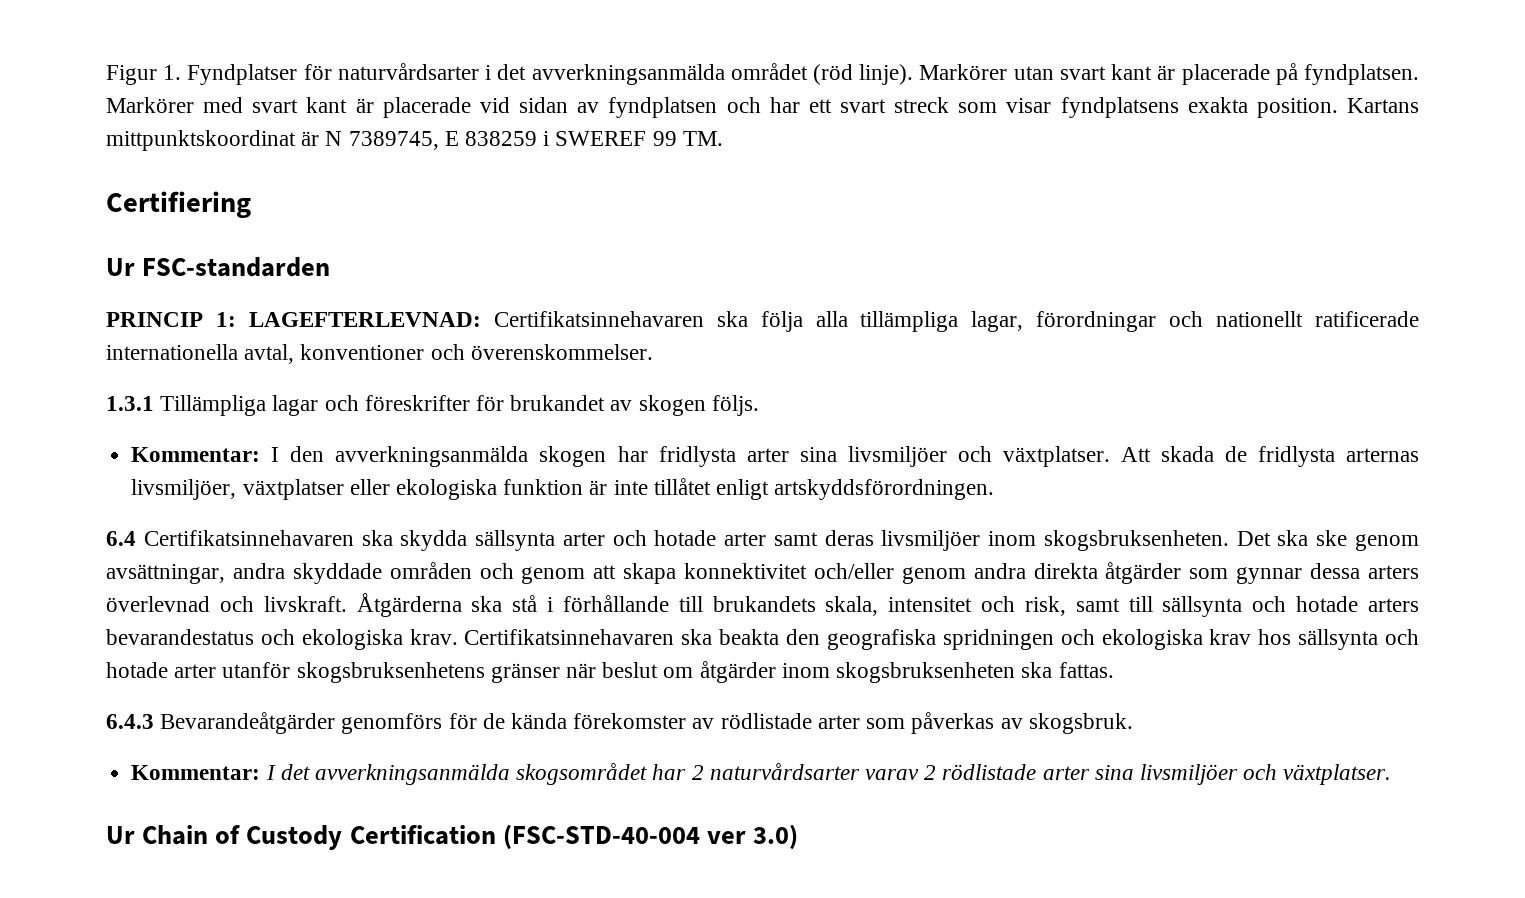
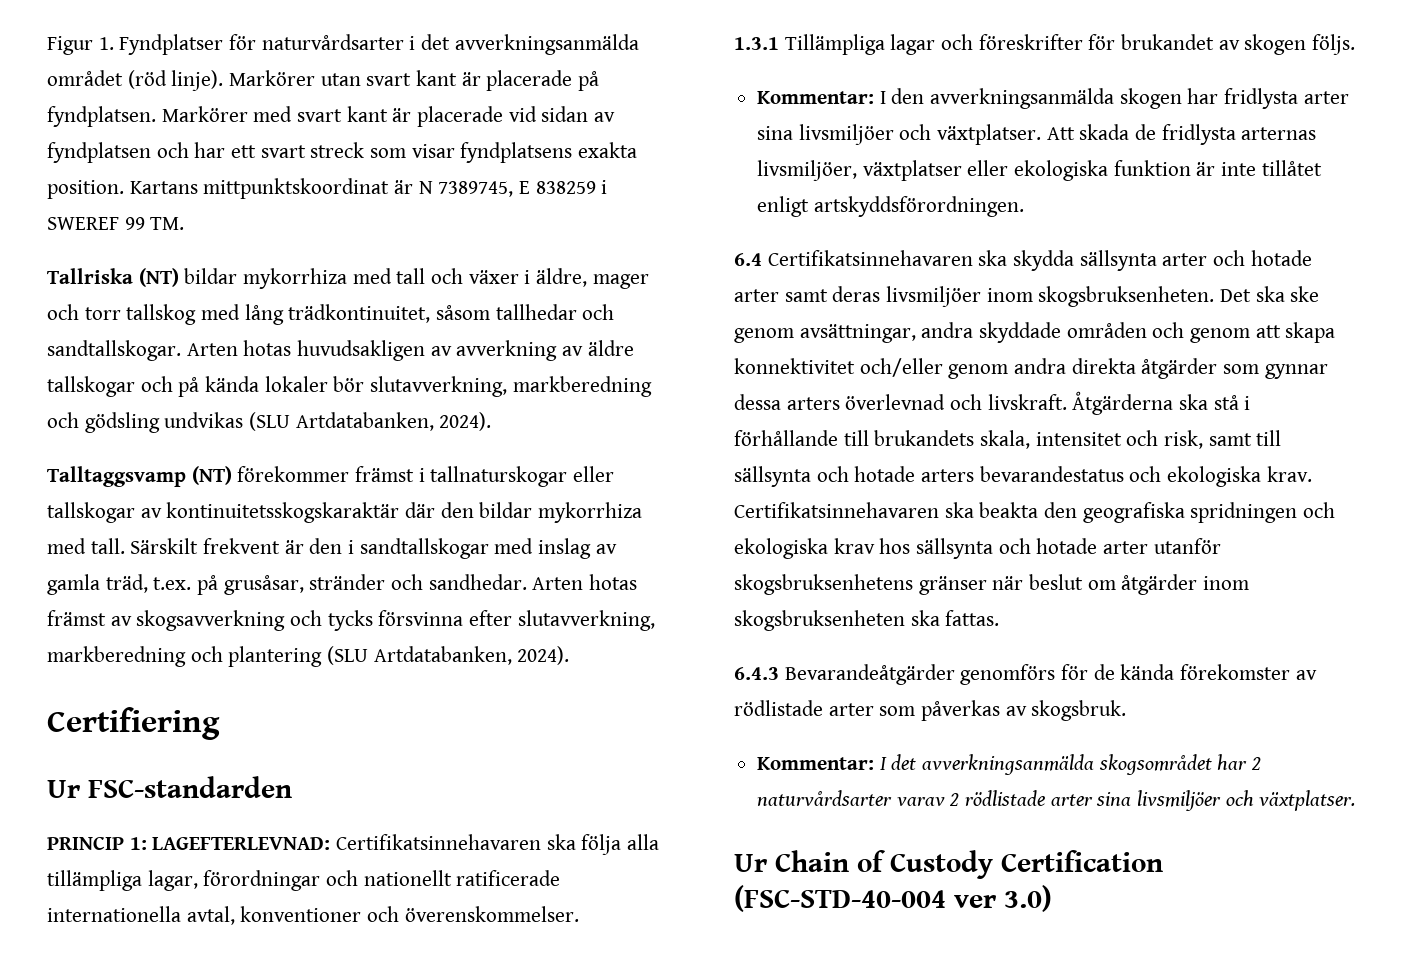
+ Tallriska (NT) bildar mykorrhiza med tall och växer i äldre, mager och torr tallskog med lång trädkontinuitet, såsom tallhedar och sandtallskogar. Arten hotas huvudsakligen av avverkning av äldre tallskogar och på kända lokaler bör slutavverkning, markberedning och gödsling undvikas (SLU Artdatabanken, 2024).
+ Talltaggsvamp (NT) förekommer främst i tallnaturskogar eller tallskogar av kontinuitetsskogskaraktär där den bildar mykorrhiza med tall. Särskilt frekvent är den i sandtallskogar med inslag av gamla träd, t.ex. på grusåsar, stränder och sandhedar. Arten hotas främst av skogsavverkning och tycks försvinna efter slutavverkning, markberedning och plantering (SLU Artdatabanken, 2024).

